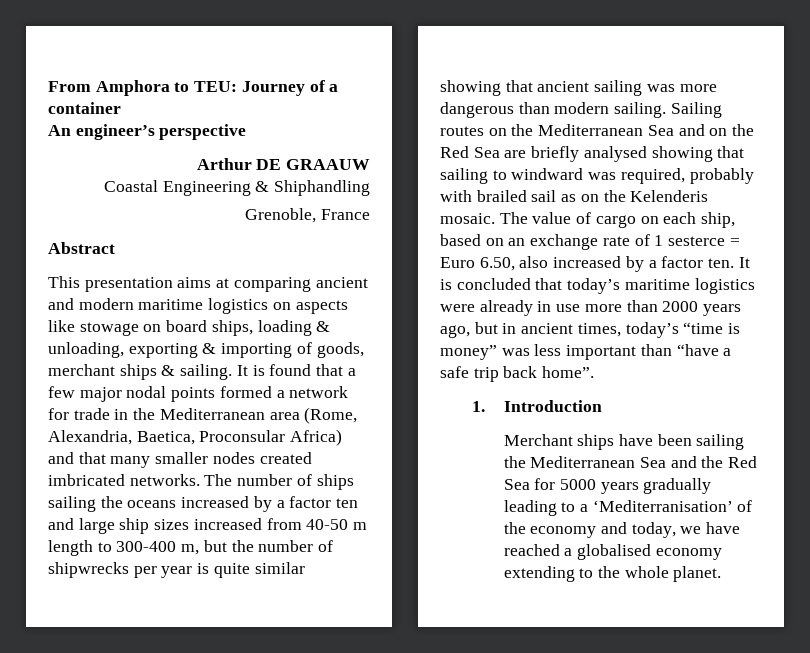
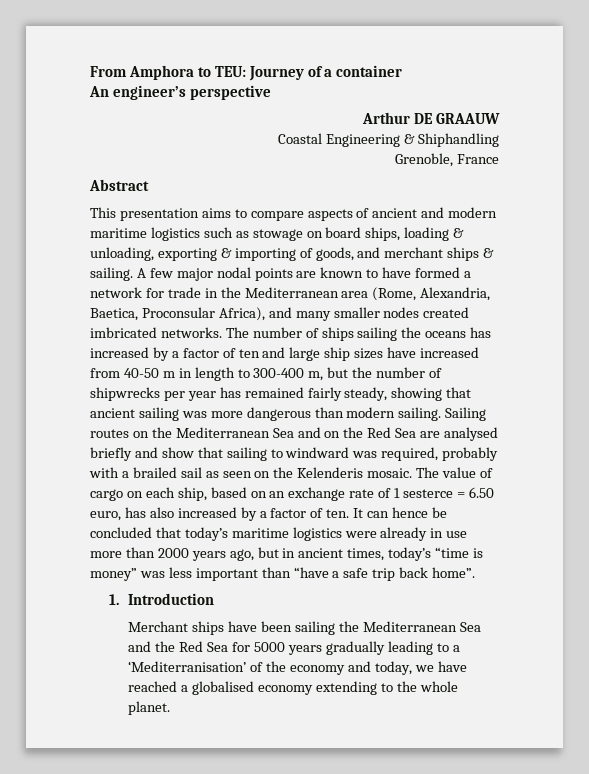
- This presentation aims at comparing ancient and modern maritime logistics on aspects like stowage on board ships, loading & unloading, exporting & importing of goods, merchant ships & sailing.
+ This presentation aims to compare aspects of ancient and modern maritime logistics such as stowage on board ships, loading & unloading, exporting & importing of goods, and merchant ships & sailing.
- It is found that a few major nodal points formed a network for trade in the Mediterranean area (Rome, Alexandria, Baetica, Proconsular Africa) and that many smaller nodes created imbricated networks.
+ A few major nodal points are known to have formed a network for trade in the Mediterranean area (Rome, Alexandria, Baetica, Proconsular Africa), and many smaller nodes created imbricated networks.
- The number of ships sailing the oceans increased by a factor ten and large ship sizes increased from 40-50 m length to 300-400 m, but the number of shipwrecks per year is quite similar showing that ancient sailing was more dangerous than modern sailing.
+ The number of ships sailing the oceans has increased by a factor of ten and large ship sizes have increased from 40-50 m in length to 300-400 m, but the number of shipwrecks per year has remained fairly steady, showing that ancient sailing was more dangerous than modern sailing.
- Sailing routes on the Mediterranean Sea and on the Red Sea are briefly analysed showing that sailing to windward was required, probably with brailed sail as on the Kelenderis mosaic.
+ Sailing routes on the Mediterranean Sea and on the Red Sea are analysed briefly and show that sailing to windward was required, probably with a brailed sail as seen on the Kelenderis mosaic.
- The value of cargo on each ship, based on an exchange rate of 1 sesterce = Euro 6.50, also increased by a factor ten.
+ The value of cargo on each ship, based on an exchange rate of 1 sesterce = 6.50 euro, has also increased by a factor of ten.
- It is concluded that today’s maritime logistics were already in use more than 2000 years ago, but in ancient times, today’s “time is money” was less important than “have a safe trip back home”.
+ It can hence be concluded that today’s maritime logistics were already in use more than 2000 years ago, but in ancient times, today’s “time is money” was less important than “have a safe trip back home”.

